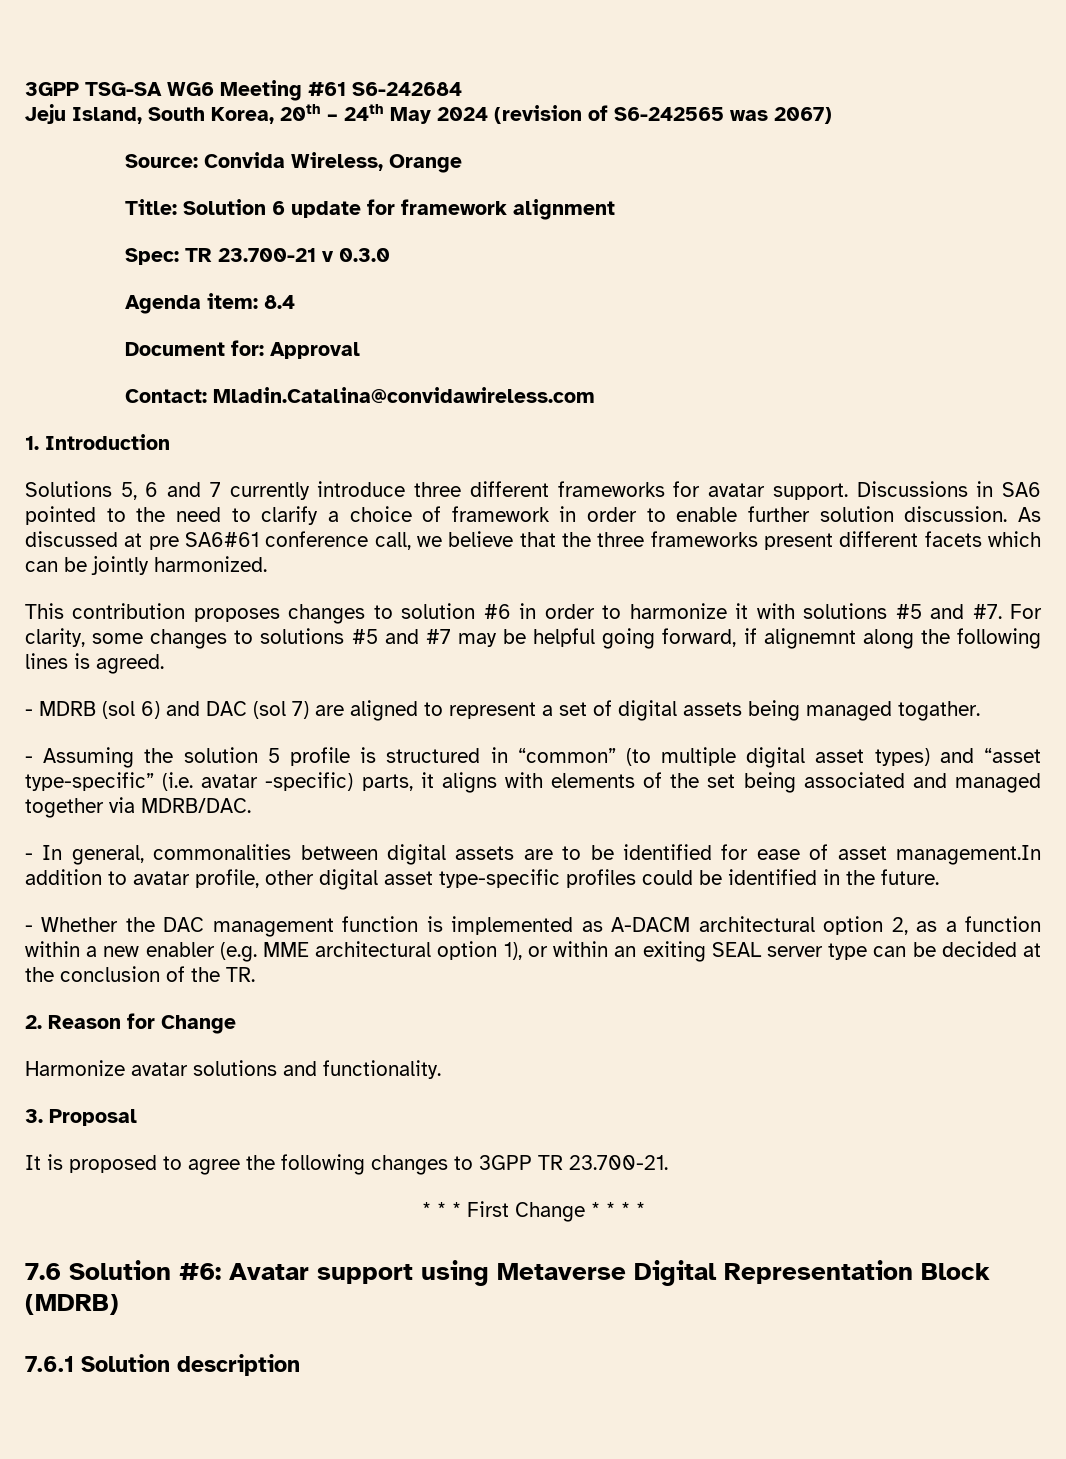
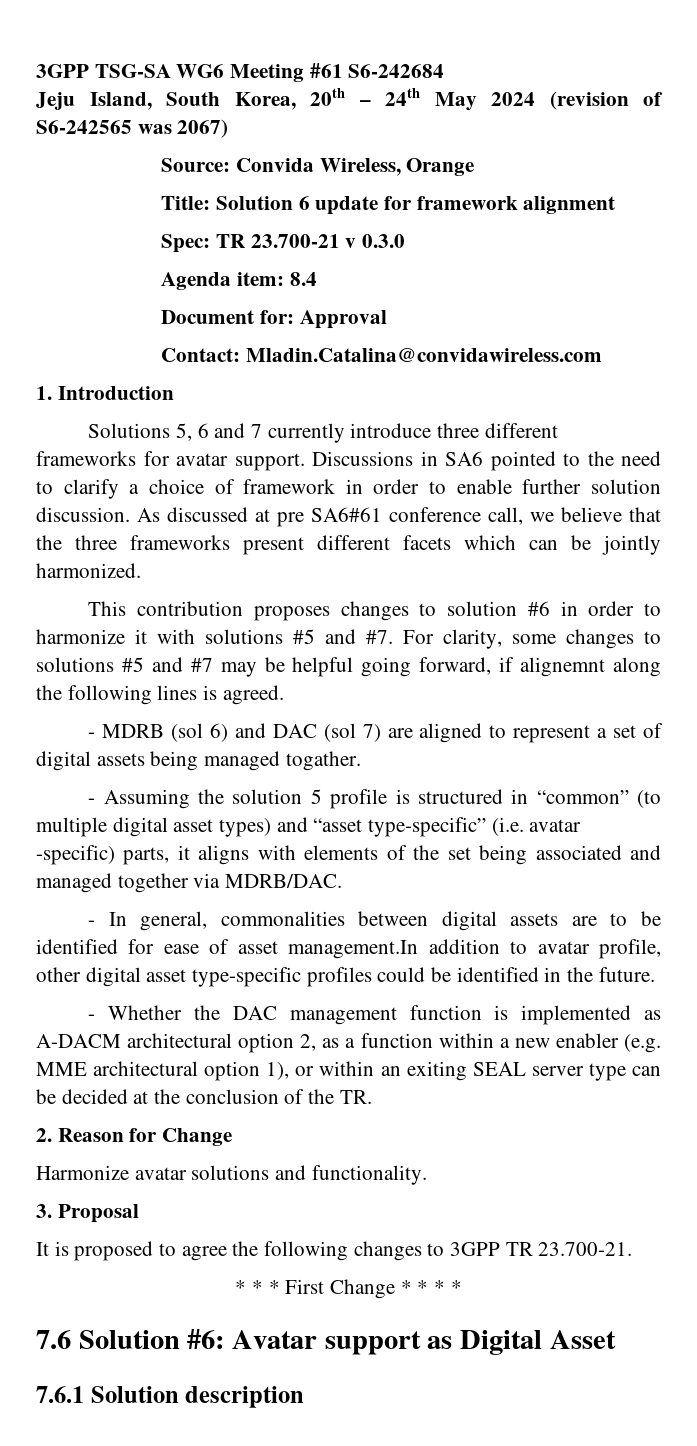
- 7.6 Solution #6: Avatar support using Metaverse Digital Representation Block (MDRB)
+ 7.6 Solution #6: Avatar support as Digital Asset

